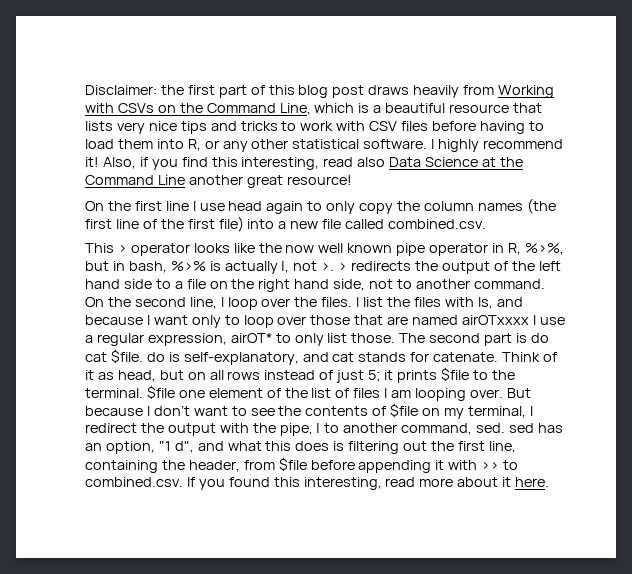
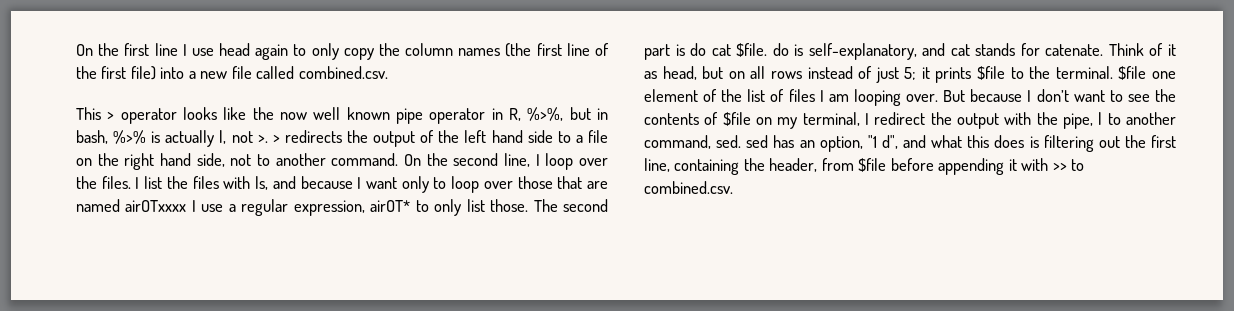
- Disclaimer: the first part of this blog post draws heavily from Working with CSVs on the Command Line, which is a beautiful resource that lists very nice tips and tricks to work with CSV files before having to load them into R, or any other statistical software. I highly recommend it! Also, if you find this interesting, read also Data Science at the Command Line another great resource!
- But because I don’t want to see the contents of $file on my terminal, I redirect the output with the pipe, | to another command, sed. sed has an option, "1 d", and what this does is filtering out the first line, containing the header, from $file before appending it with >> to combined.csv. If you found this interesting, read more about it here.
+ But because I don’t want to see the contents of $file on my terminal, I redirect the output with the pipe, | to another command, sed. sed has an option, "1 d", and what this does is filtering out the first line, containing the header, from $file before appending it with >> to combined.csv.

